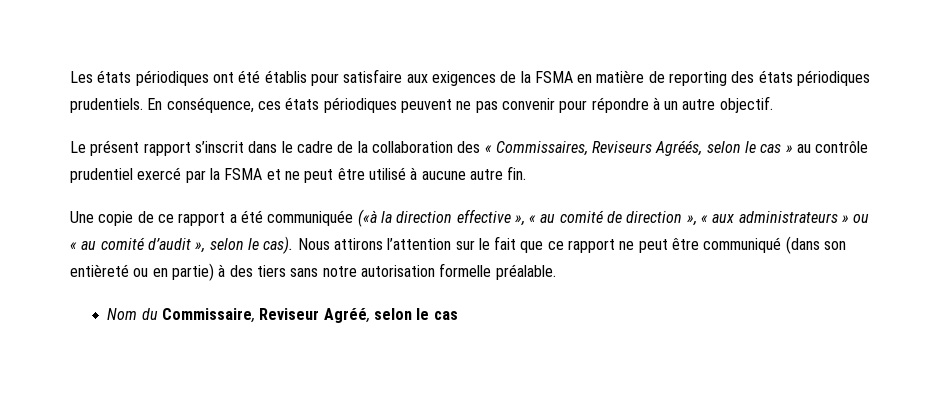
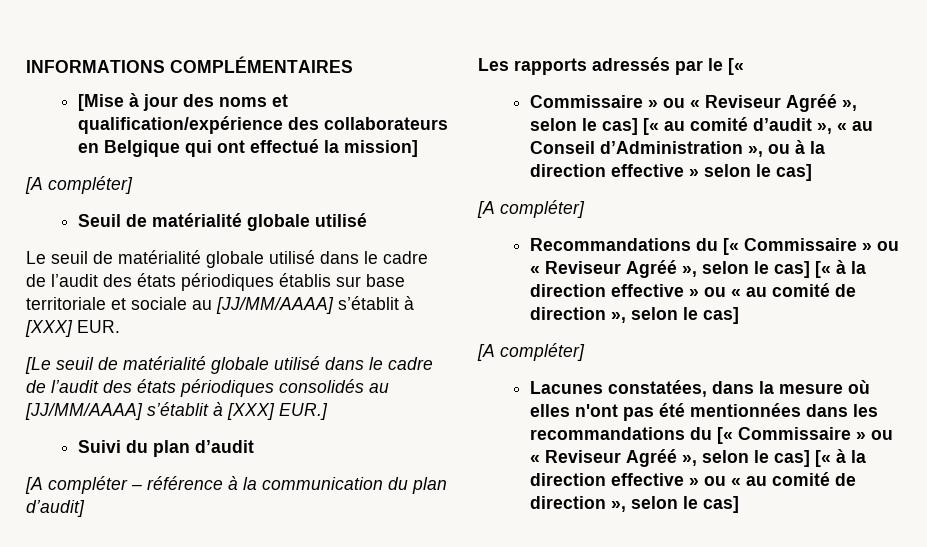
- Les états périodiques ont été établis pour satisfaire aux exigences de la FSMA en matière de reporting des états périodiques prudentiels. En conséquence, ces états périodiques peuvent ne pas convenir pour répondre à un autre objectif.
- Le présent rapport s’inscrit dans le cadre de la collaboration des « Commissaires, Reviseurs Agréés, selon le cas » au contrôle prudentiel exercé par la FSMA et ne peut être utilisé à aucune autre fin.
- Une copie de ce rapport a été communiquée («à la direction effective », « au comité de direction », « aux administrateurs » ou « au comité d’audit », selon le cas). Nous attirons l’attention sur le fait que ce rapport ne peut être communiqué (dans son entièreté ou en partie) à des tiers sans notre autorisation formelle préalable.
- Nom du Commissaire, Reviseur Agréé, selon le cas
+ INFORMATIONS COMPLÉMENTAIRES
+ [Mise à jour des noms et qualification/expérience des collaborateurs en Belgique qui ont effectué la mission]
+ [A compléter]
+ Seuil de matérialité globale utilisé
+ Le seuil de matérialité globale utilisé dans le cadre de l’audit des états périodiques établis sur base territoriale et sociale au [JJ/MM/AAAA] s’établit à [XXX] EUR.
+ [Le seuil de matérialité globale utilisé dans le cadre de l’audit des états périodiques consolidés au [JJ/MM/AAAA] s’établit à [XXX] EUR.]
+ Suivi du plan d’audit
+ [A compléter – référence à la communication du plan d’audit]
+ Les rapports adressés par le [«
+ Commissaire » ou « Reviseur Agréé », selon le cas] [« au comité d’audit », « au Conseil d’Administration », ou à la direction effective » selon le cas]
+ [A compléter]
+ Recommandations du [« Commissaire » ou « Reviseur Agréé », selon le cas] [« à la direction effective » ou « au comité de direction », selon le cas]
+ [A compléter]
+ Lacunes constatées, dans la mesure où elles n'ont pas été mentionnées dans les recommandations du [« Commissaire » ou « Reviseur Agréé », selon le cas] [« à la direction effective » ou « au comité de direction », selon le cas]

